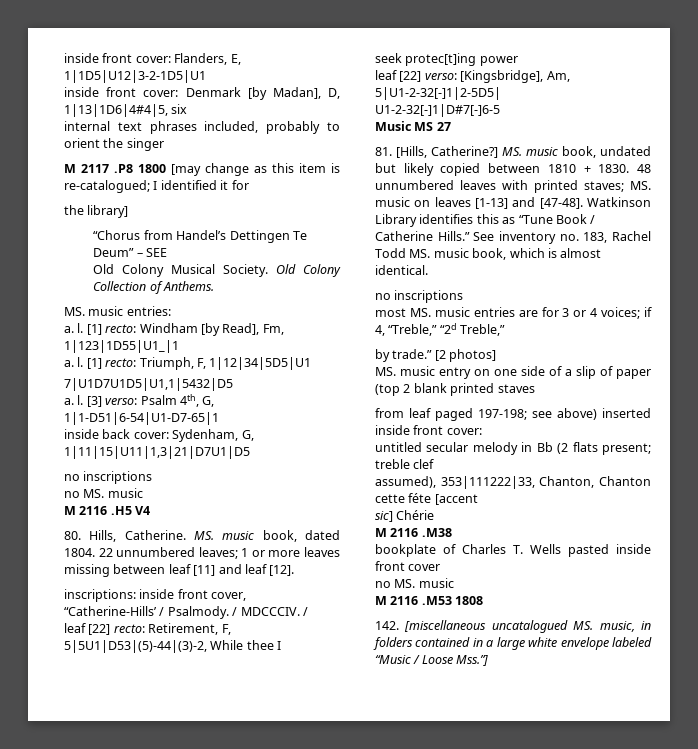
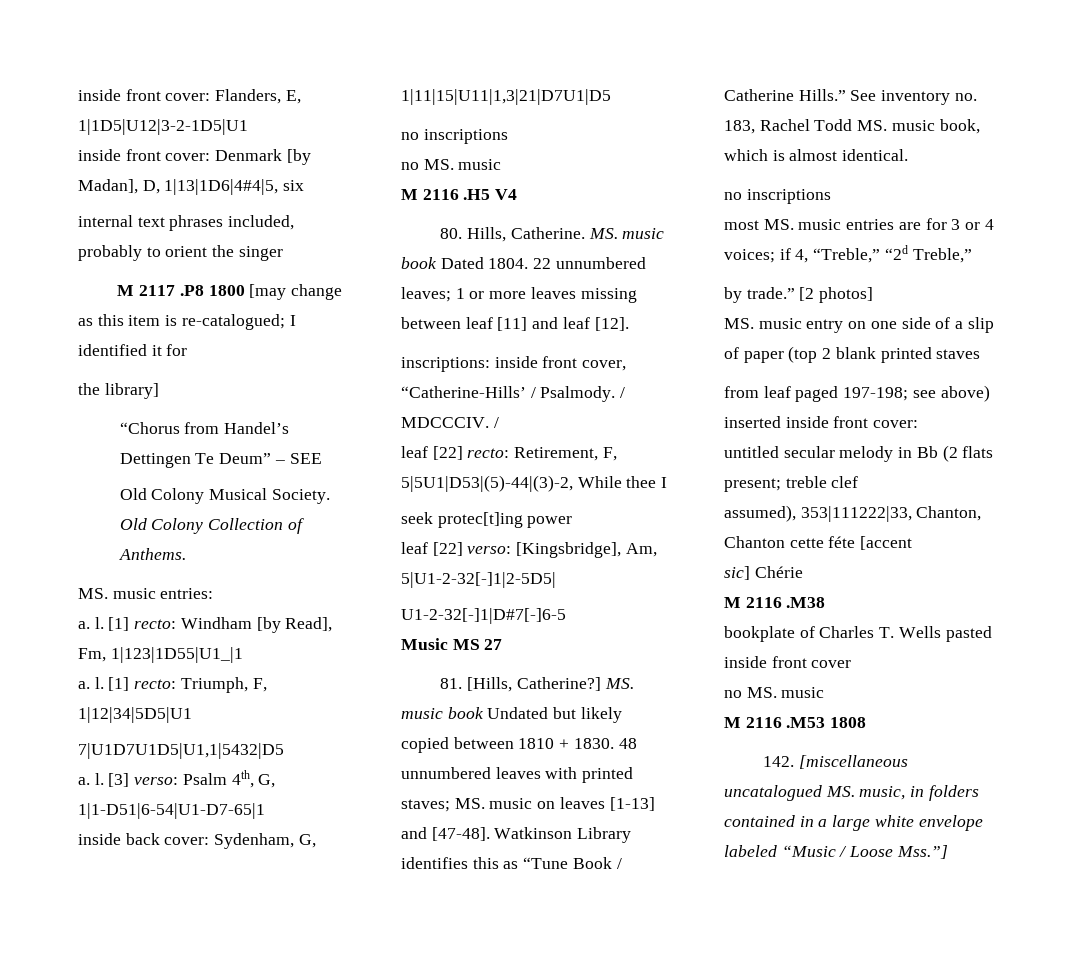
- MS. music book, dated 1804.
+ MS. music book Dated 1804.
- MS. music book, undated but likely copied between 1810 + 1830.
+ MS. music book Undated but likely copied between 1810 + 1830.

